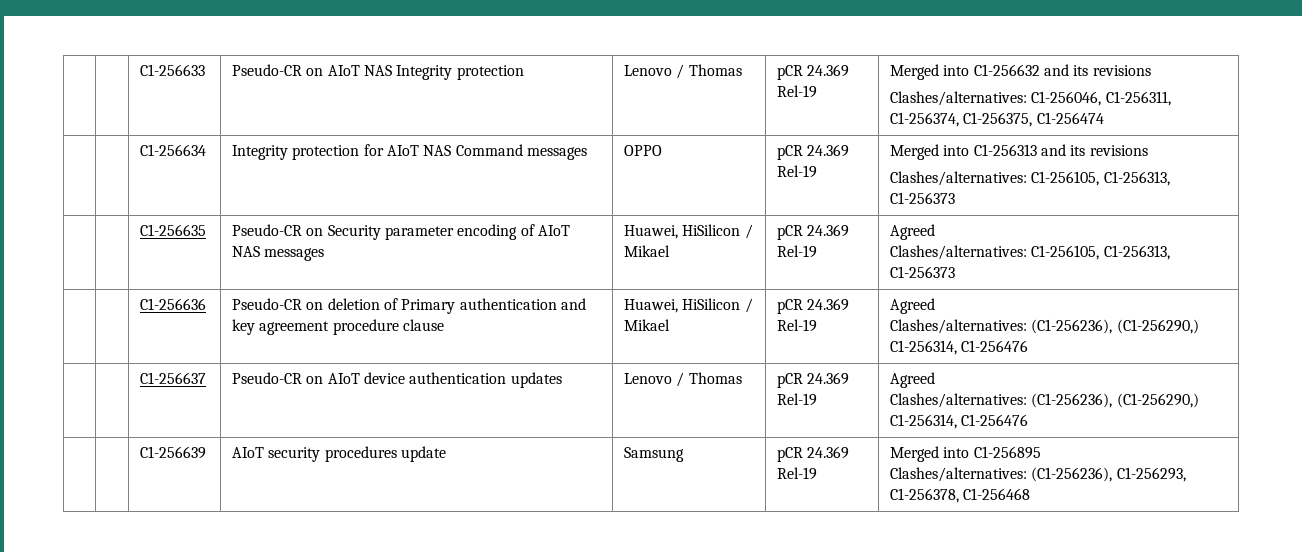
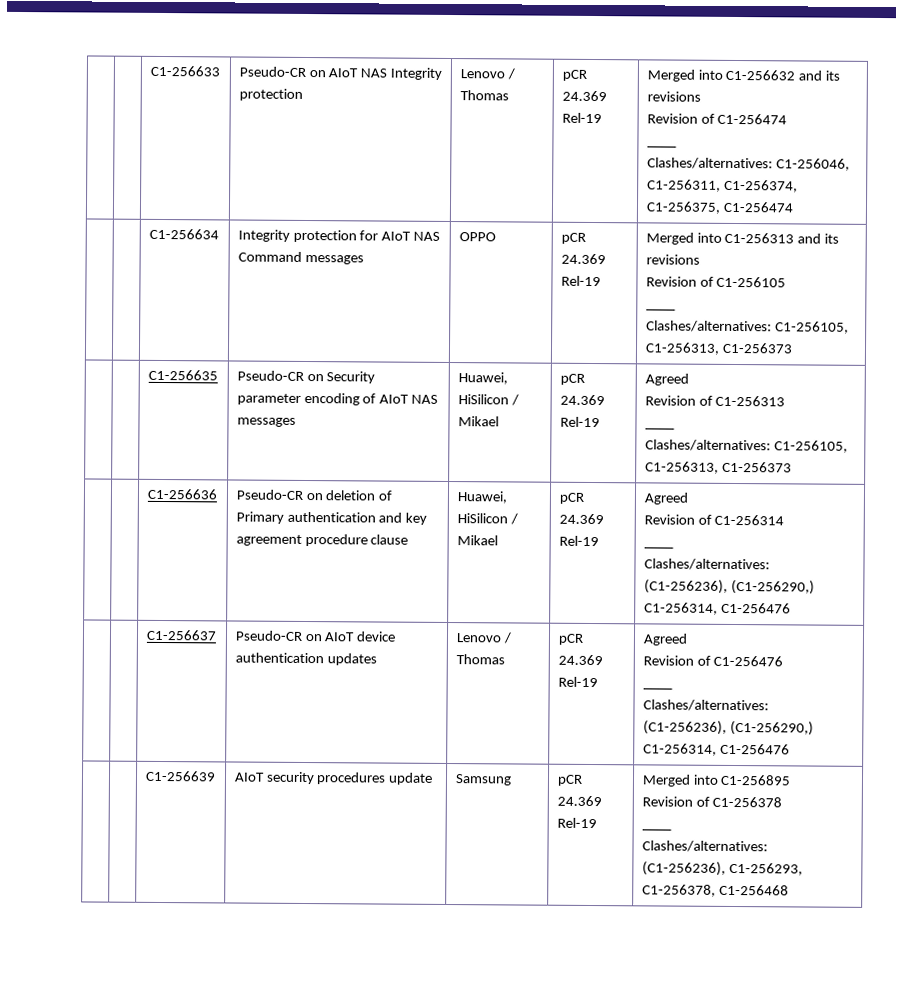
  | | C1-256633 | Pseudo-CR on AIoT NAS Integrity protection | Lenovo / Thomas | pCR 24.369 Rel-19 | Merged into C1-256632 and its revisions
+ Revision of C1-256474
+ ____
  | | C1-256634 | Integrity protection for AIoT NAS Command messages | OPPO | pCR 24.369 Rel-19 | Merged into C1-256313 and its revisions
+ Revision of C1-256105
+ ____
  | | C1-256635 | Pseudo-CR on Security parameter encoding of AIoT NAS messages | Huawei, HiSilicon / Mikael | pCR 24.369 Rel-19 | Agreed
+ Revision of C1-256313
+ ____
  | | C1-256636 | Pseudo-CR on deletion of Primary authentication and key agreement procedure clause | Huawei, HiSilicon / Mikael | pCR 24.369 Rel-19 | Agreed
+ Revision of C1-256314
+ ____
  | | C1-256637 | Pseudo-CR on AIoT device authentication updates | Lenovo / Thomas | pCR 24.369 Rel-19 | Agreed
+ Revision of C1-256476
+ ____
  | | C1-256639 | AIoT security procedures update | Samsung | pCR 24.369 Rel-19 | Merged into C1-256895
+ Revision of C1-256378
+ ____

